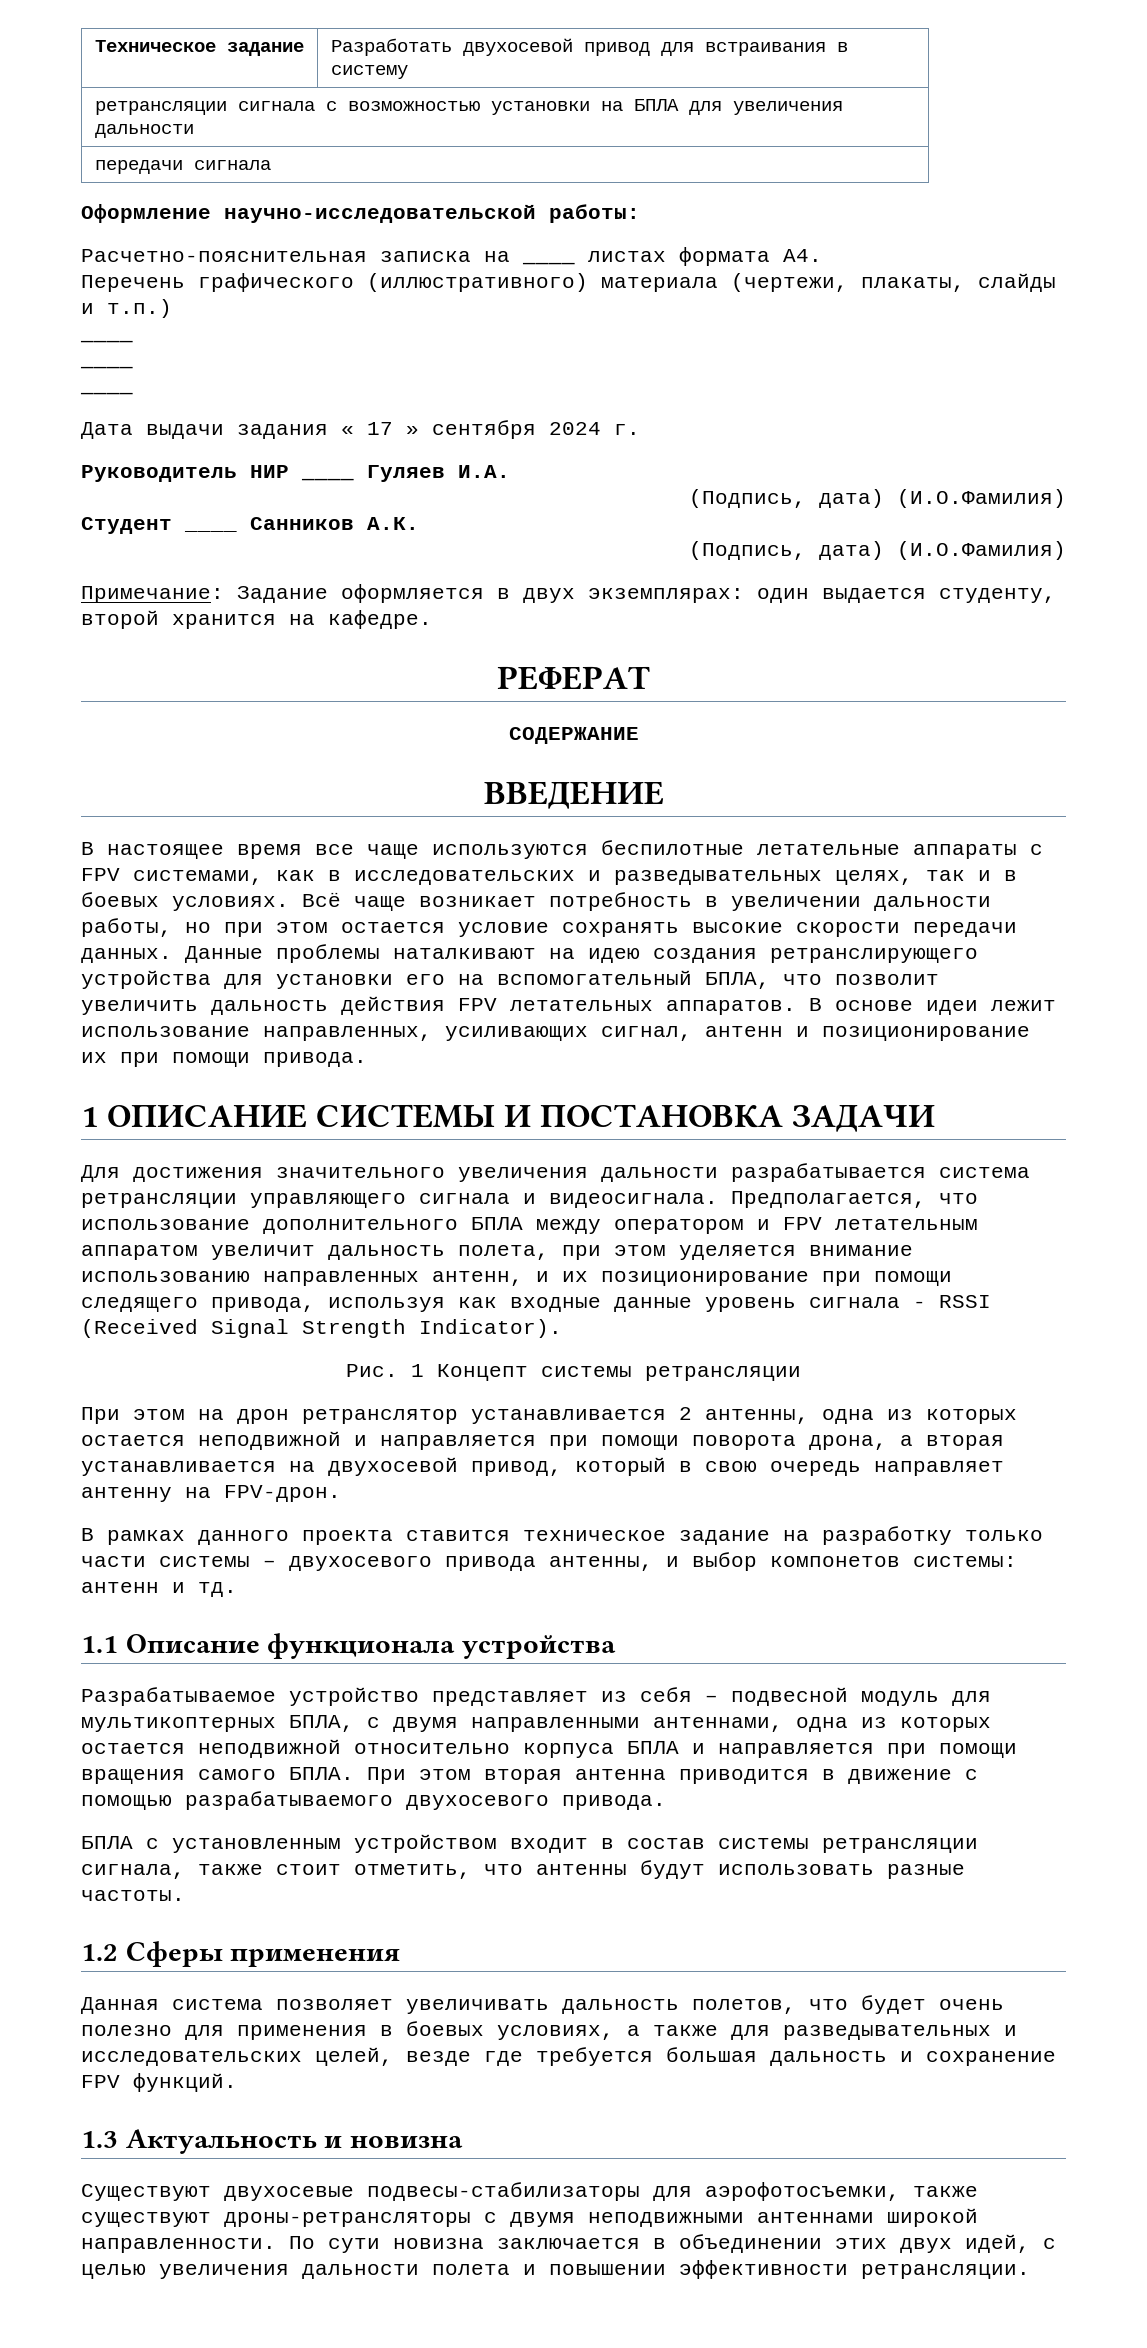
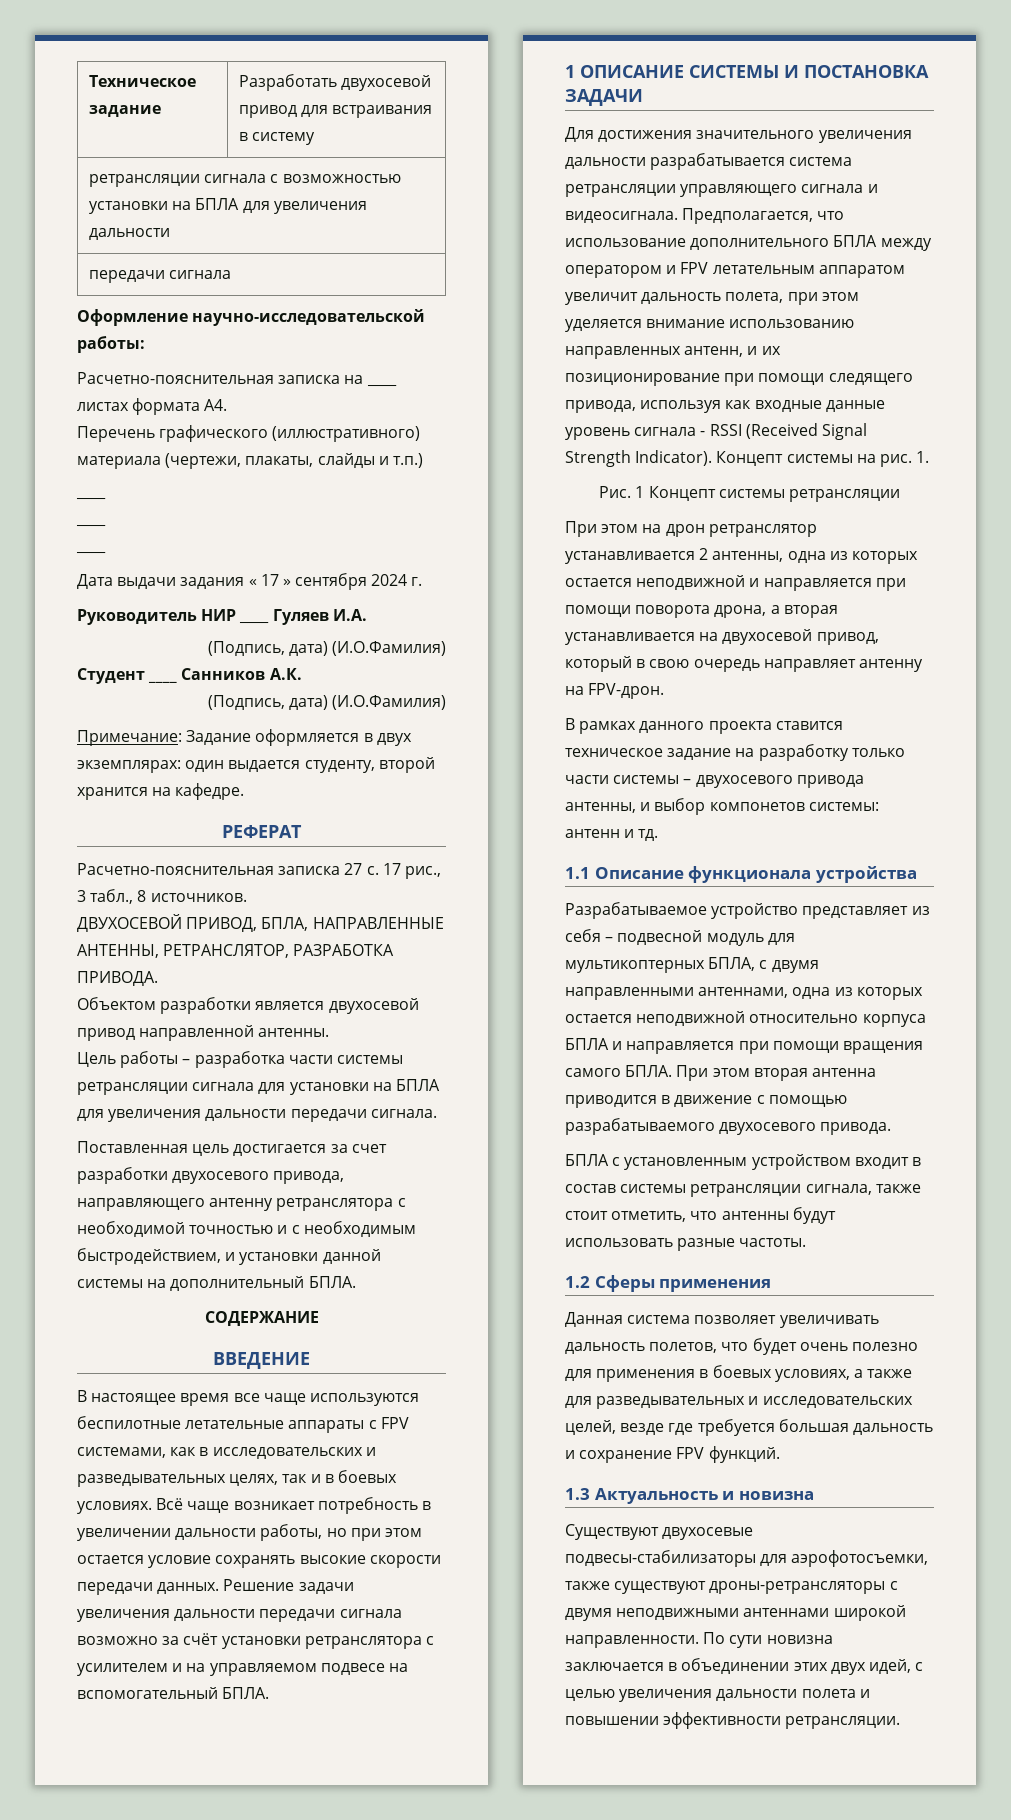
+ Расчетно-пояснительная записка 27 с. 17 рис., 3 табл., 8 источников.
+ ДВУХОСЕВОЙ ПРИВОД, БПЛА, НАПРАВЛЕННЫЕ АНТЕННЫ, РЕТРАНСЛЯТОР, РАЗРАБОТКА ПРИВОДА.
+ Объектом разработки является двухосевой привод направленной антенны.
+ Цель работы – разработка части системы ретрансляции сигнала для установки на БПЛА для увеличения дальности передачи сигнала.
+ Поставленная цель достигается за счет разработки двухосевого привода, направляющего антенну ретранслятора с необходимой точностью и с необходимым быстродействием, и установки данной системы на дополнительный БПЛА.
- Данные проблемы наталкивают на идею создания ретранслирующего устройства для установки его на вспомогательный БПЛА, что позволит увеличить дальность действия FPV летательных аппаратов. В основе идеи лежит использование направленных, усиливающих сигнал, антенн и позиционирование их при помощи привода.
+ Решение задачи увеличения дальности передачи сигнала возможно за счёт установки ретранслятора с усилителем и на управляемом подвесе на вспомогательный БПЛА.
+ Концепт системы на рис. 1.

